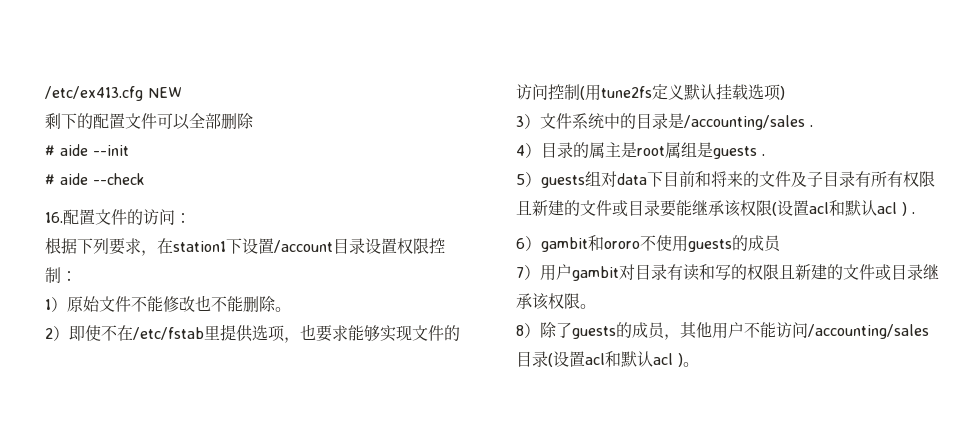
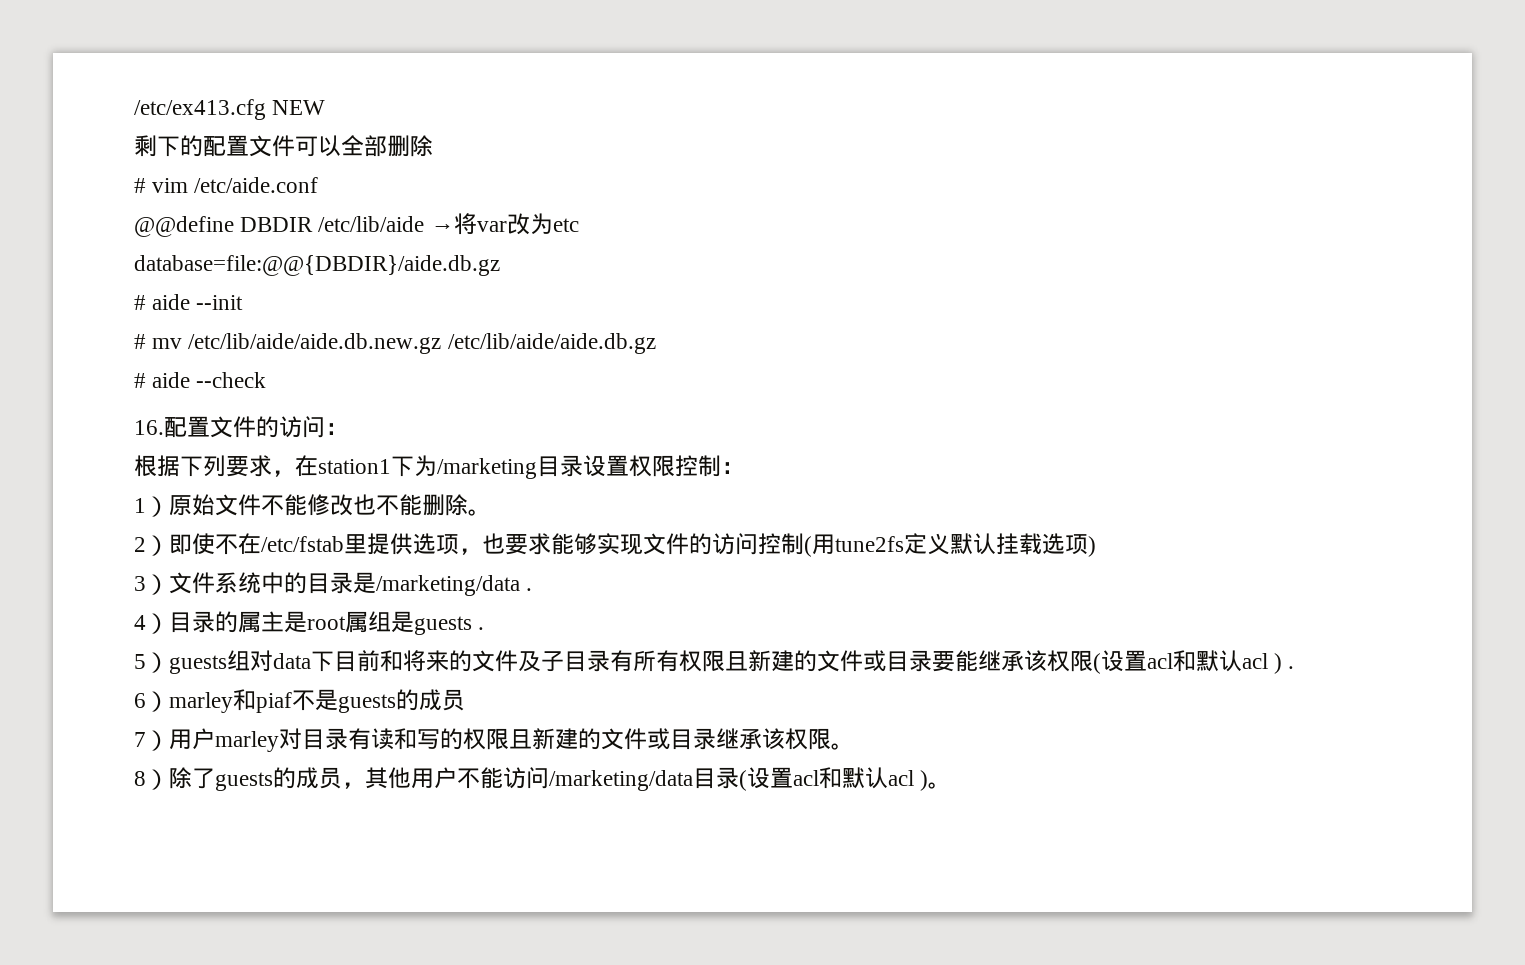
+ # vim /etc/aide.conf
+ @@define DBDIR /etc/lib/aide →将var改为etc
+ database=file:@@{DBDIR}/aide.db.gz
+ # mv /etc/lib/aide/aide.db.new.gz /etc/lib/aide/aide.db.gz
- 根据下列要求，在station1下设置/account目录设置权限控制：
+ 根据下列要求，在station1下为/marketing目录设置权限控制：
- 3）文件系统中的目录是/accounting/sales .
+ 3）文件系统中的目录是/marketing/data .
- 6）gambit和ororo不使用guests的成员
+ 6）marley和piaf不是guests的成员
- 7）用户gambit对目录有读和写的权限且新建的文件或目录继承该权限。
+ 7）用户marley对目录有读和写的权限且新建的文件或目录继承该权限。
- 8）除了guests的成员，其他用户不能访问/accounting/sales目录(设置acl和默认acl )。
+ 8）除了guests的成员，其他用户不能访问/marketing/data目录(设置acl和默认acl )。

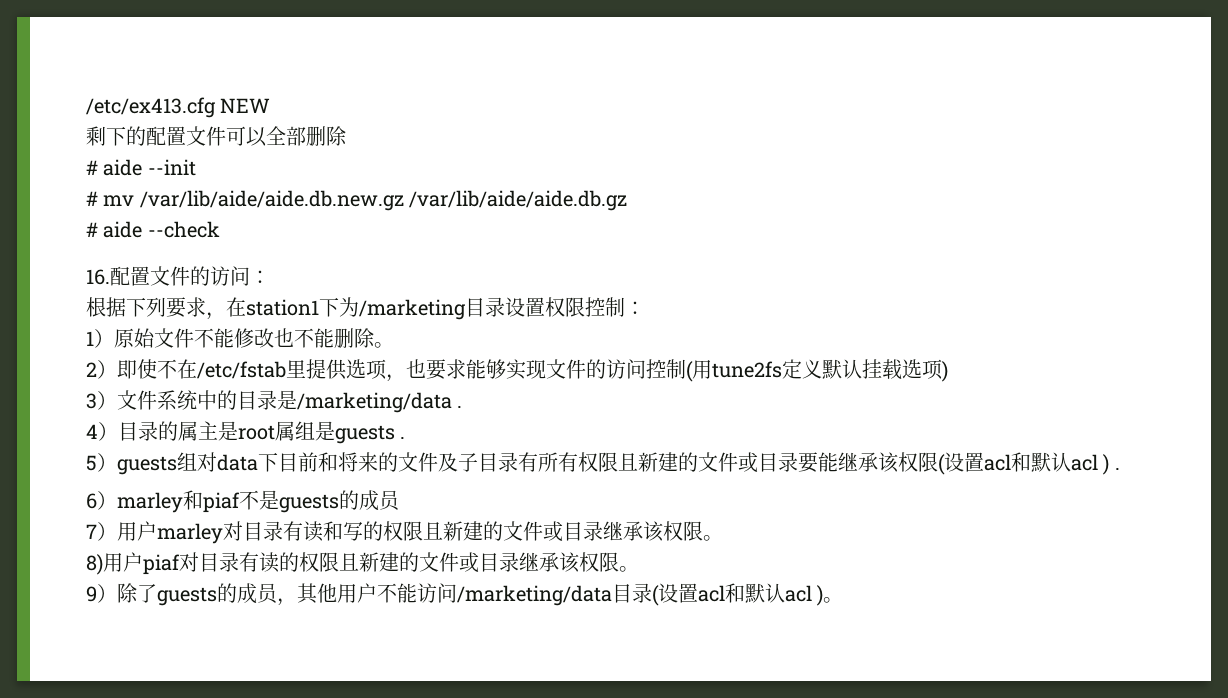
- # vim /etc/aide.conf
- @@define DBDIR /etc/lib/aide →将var改为etc
- database=file:@@{DBDIR}/aide.db.gz
- # mv /etc/lib/aide/aide.db.new.gz /etc/lib/aide/aide.db.gz
+ # mv /var/lib/aide/aide.db.new.gz /var/lib/aide/aide.db.gz
- 8）除了guests的成员，其他用户不能访问/marketing/data目录(设置acl和默认acl )。
+ 8)用户piaf对目录有读的权限且新建的文件或目录继承该权限。
+ 9）除了guests的成员，其他用户不能访问/marketing/data目录(设置acl和默认acl )。

